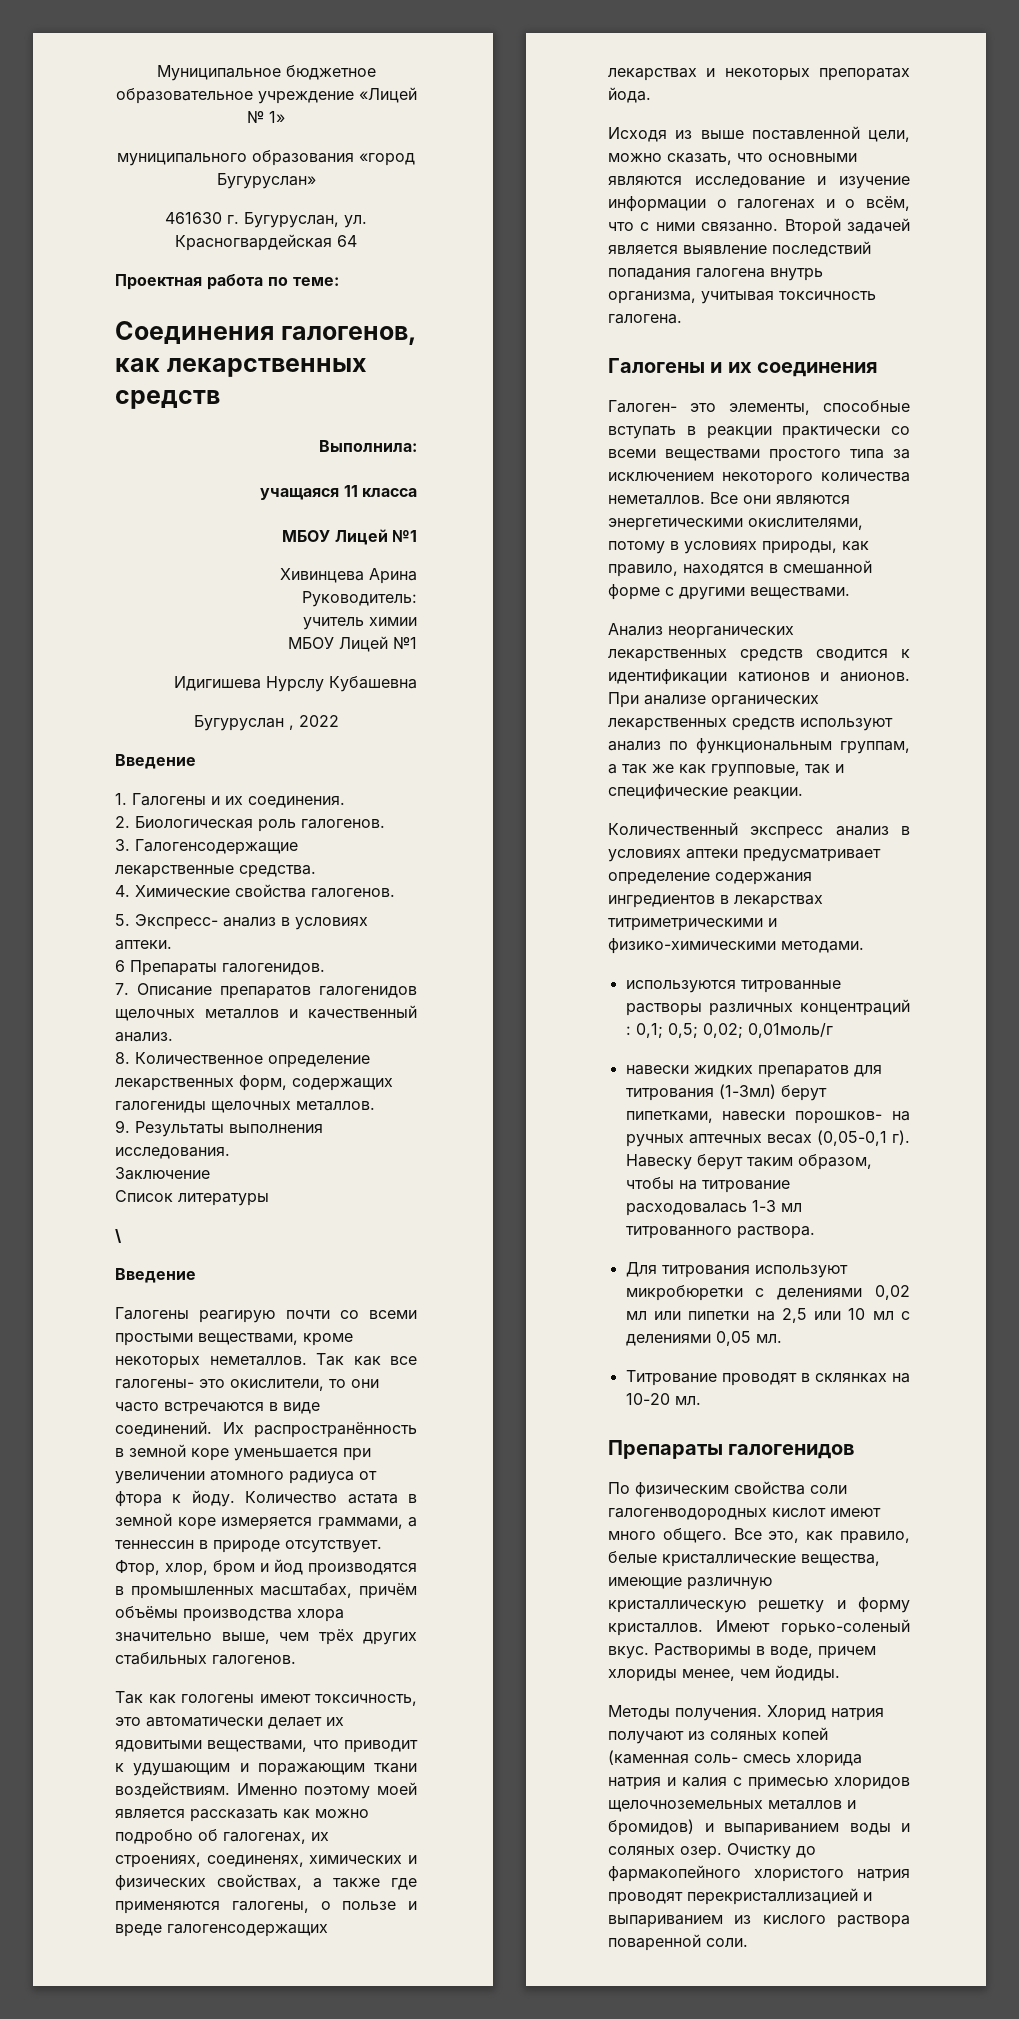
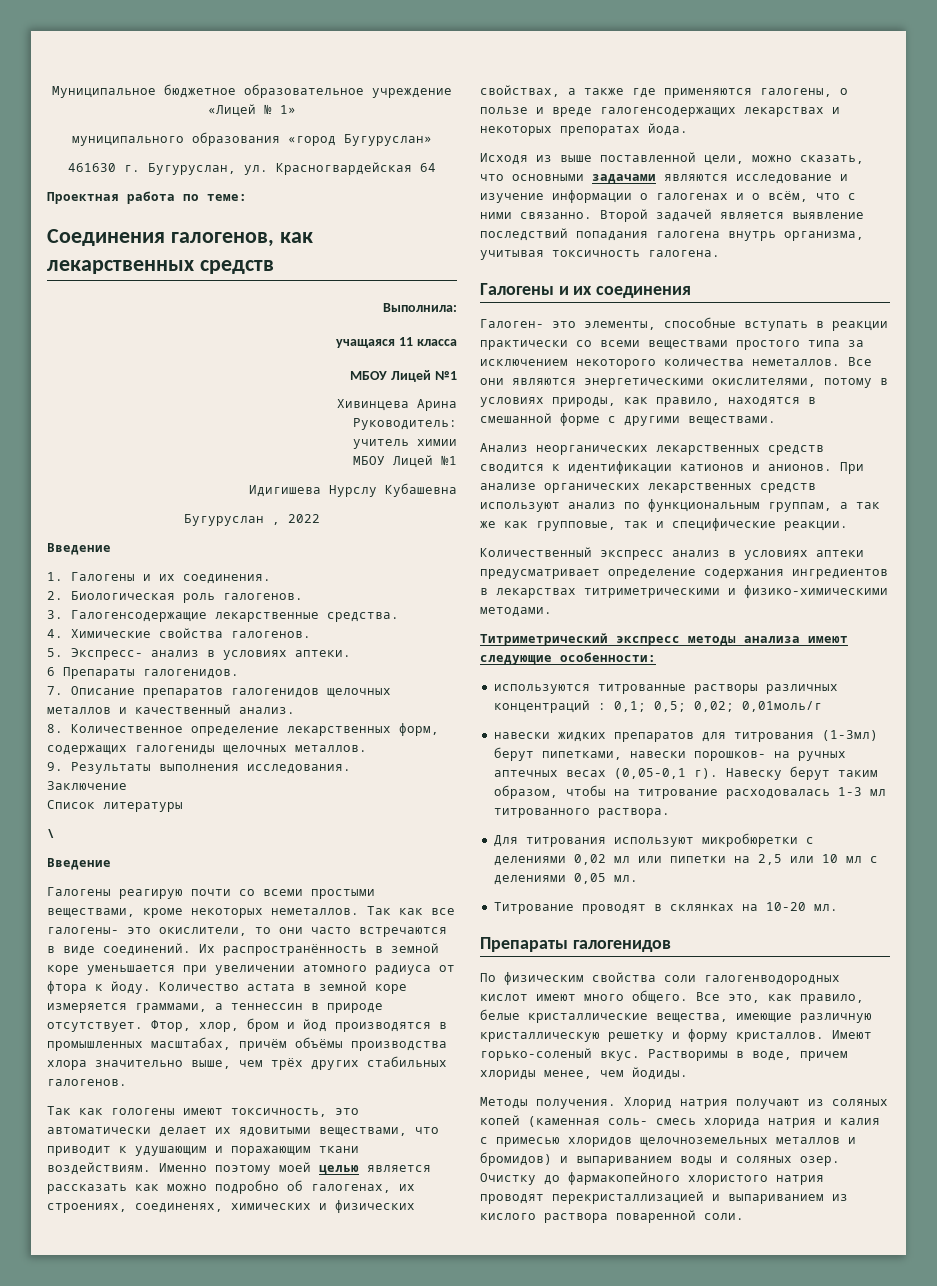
- Именно поэтому моей является рассказать как можно подробно об галогенах, их строениях, соединенях, химических и физических свойствах, а также где применяются галогены, о пользе и вреде галогенсодержащих лекарствах и некоторых препоратах йода.
+ Именно поэтому моей целью является рассказать как можно подробно об галогенах, их строениях, соединенях, химических и физических свойствах, а также где применяются галогены, о пользе и вреде галогенсодержащих лекарствах и некоторых препоратах йода.
- Исходя из выше поставленной цели, можно сказать, что основными являются исследование и изучение информации о галогенах и о всём, что с ними связанно.
+ Исходя из выше поставленной цели, можно сказать, что основными задачами являются исследование и изучение информации о галогенах и о всём, что с ними связанно.
+ Титриметрический экспресс методы анализа имеют следующие особенности:

